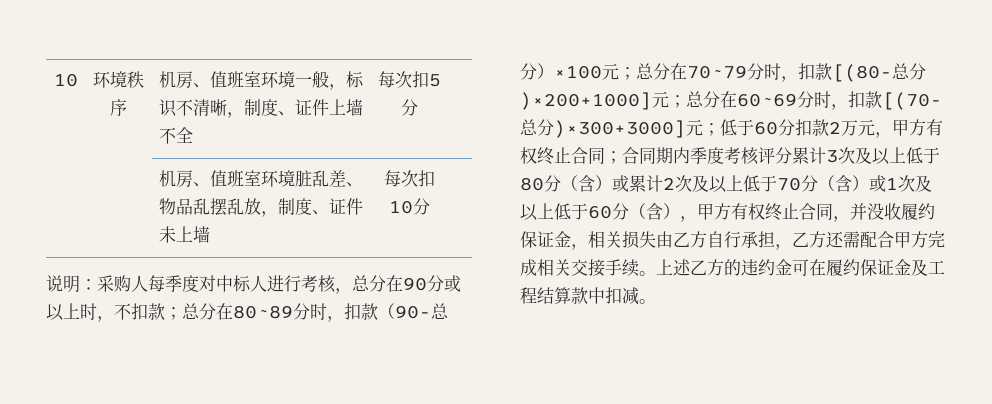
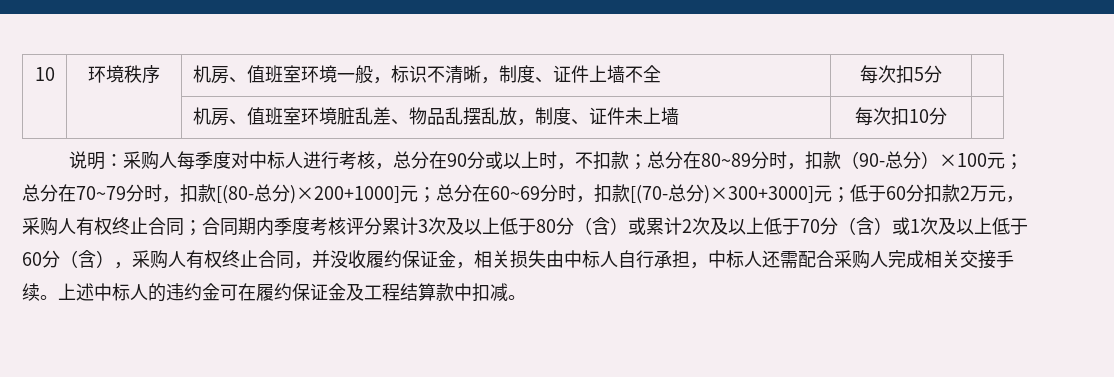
- 低于60分扣款2万元，甲方有权终止合同；
+ 低于60分扣款2万元，采购人有权终止合同；
- 合同期内季度考核评分累计3次及以上低于80分（含）或累计2次及以上低于70分（含）或1次及以上低于60分（含），甲方有权终止合同，并没收履约保证金，相关损失由乙方自行承担，乙方还需配合甲方完成相关交接手续。
+ 合同期内季度考核评分累计3次及以上低于80分（含）或累计2次及以上低于70分（含）或1次及以上低于60分（含），采购人有权终止合同，并没收履约保证金，相关损失由中标人自行承担，中标人还需配合采购人完成相关交接手续。
- 上述乙方的违约金可在履约保证金及工程结算款中扣减。
+ 上述中标人的违约金可在履约保证金及工程结算款中扣减。

